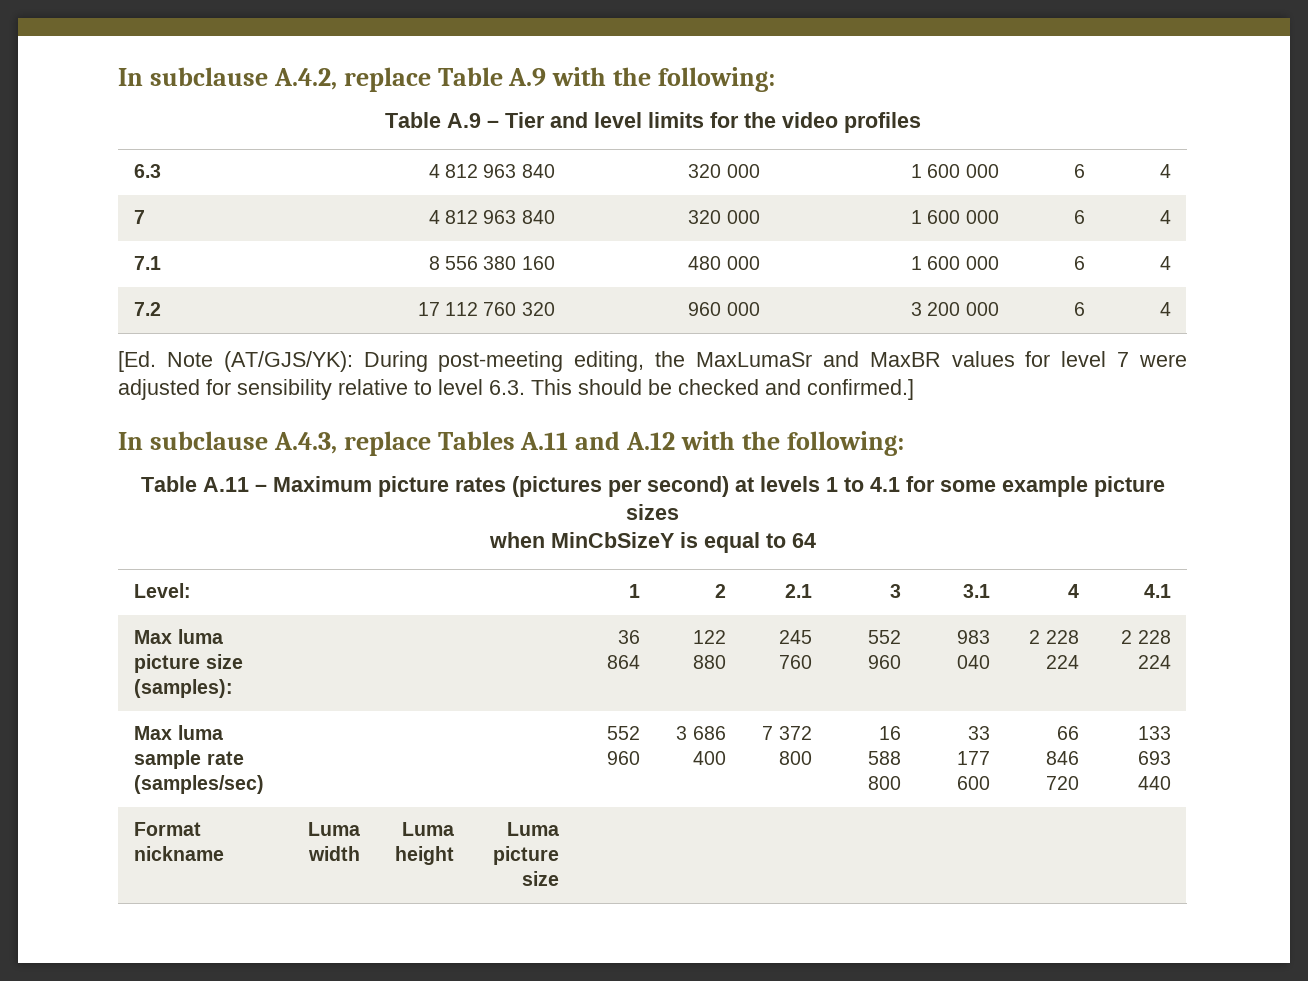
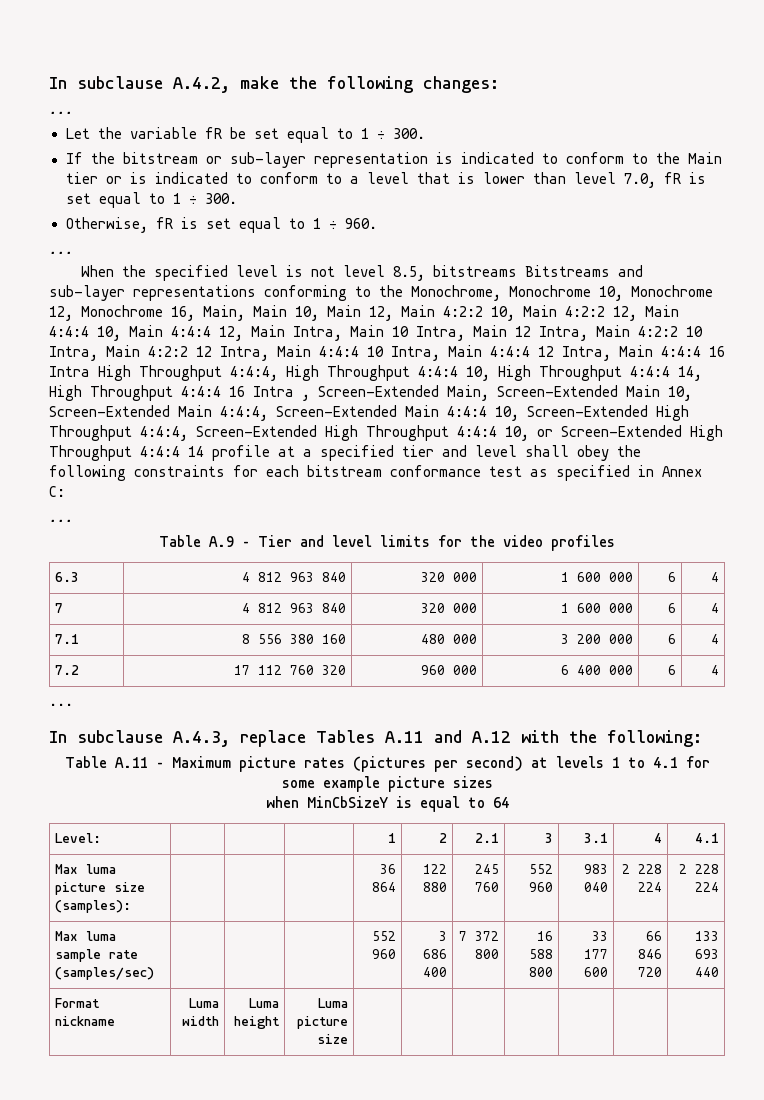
- In subclause A.4.2, replace Table A.9 with the following:
+ In subclause A.4.2, make the following changes:
+ ...
+ Let the variable fR be set equal to 1 ÷ 300.
+ If the bitstream or sub-layer representation is indicated to conform to the Main tier or is indicated to conform to a level that is lower than level 7.0, fR is set equal to 1 ÷ 300.
+ Otherwise, fR is set equal to 1 ÷ 960.
+ ...
+ When the specified level is not level 8.5, bitstreams Bitstreams and sub-layer representations conforming to the Monochrome, Monochrome 10, Monochrome 12, Monochrome 16, Main, Main 10, Main 12, Main 4:2:2 10, Main 4:2:2 12, Main 4:4:4 10, Main 4:4:4 12, Main Intra, Main 10 Intra, Main 12 Intra, Main 4:2:2 10 Intra, Main 4:2:2 12 Intra, Main 4:4:4 10 Intra, Main 4:4:4 12 Intra, Main 4:4:4 16 Intra High Throughput 4:4:4, High Throughput 4:4:4 10, High Throughput 4:4:4 14, High Throughput 4:4:4 16 Intra , Screen-Extended Main, Screen-Extended Main 10, Screen-Extended Main 4:4:4, Screen-Extended Main 4:4:4 10, Screen-Extended High Throughput 4:4:4, Screen-Extended High Throughput 4:4:4 10, or Screen-Extended High Throughput 4:4:4 14 profile at a specified tier and level shall obey the following constraints for each bitstream conformance test as specified in Annex C:
+ ...
- 7.1 | 8 556 380 160 | 480 000 | 1 600 000 | 6 | 4
+ 7.1 | 8 556 380 160 | 480 000 | 3 200 000 | 6 | 4
- 7.2 | 17 112 760 320 | 960 000 | 3 200 000 | 6 | 4
- [Ed. Note (AT/GJS/YK): During post-meeting editing, the MaxLumaSr and MaxBR values for level 7 were adjusted for sensibility relative to level 6.3. This should be checked and confirmed.]
+ 7.2 | 17 112 760 320 | 960 000 | 6 400 000 | 6 | 4
+ ...

